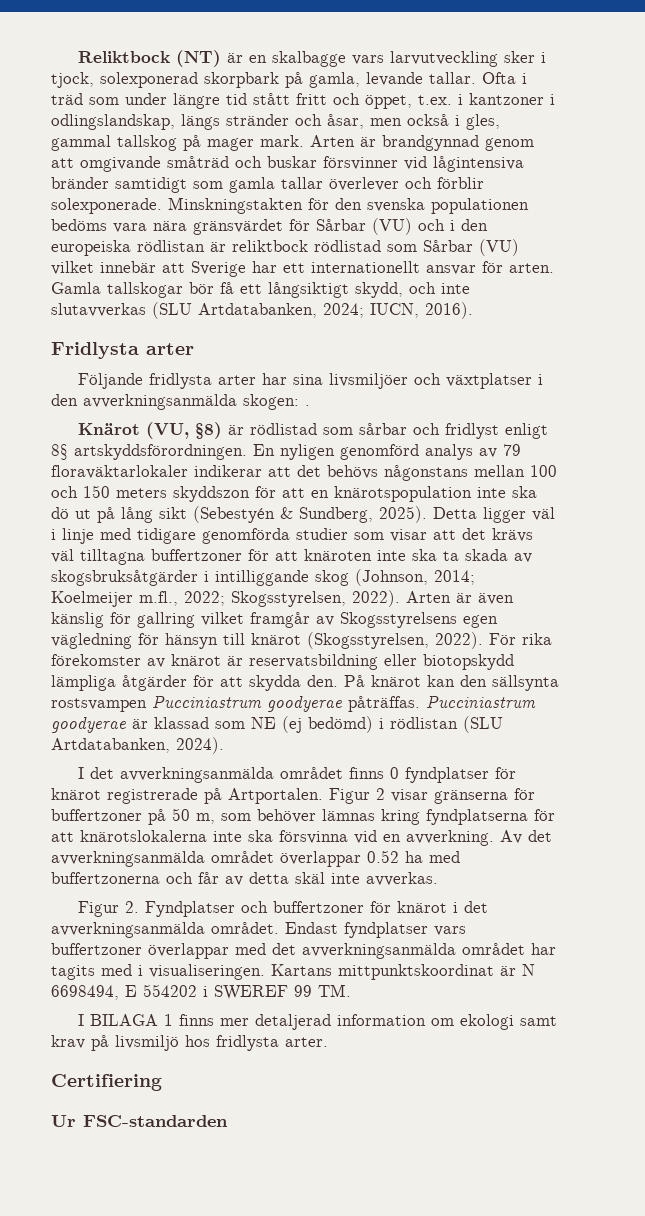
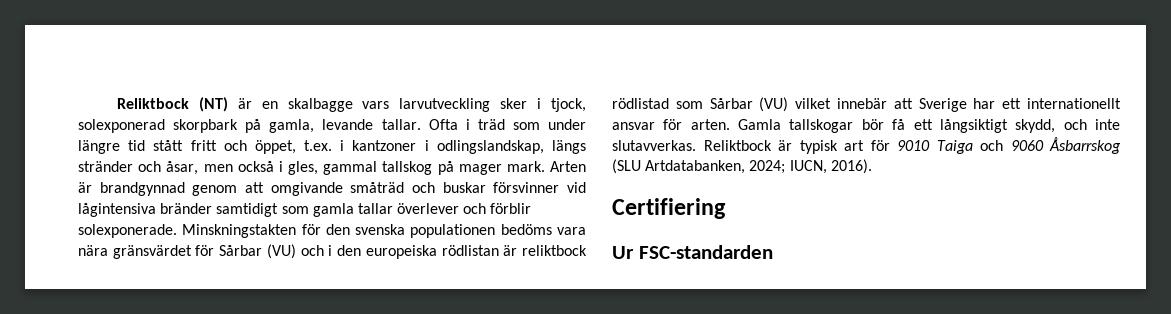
- Gamla tallskogar bör få ett långsiktigt skydd, och inte slutavverkas (SLU Artdatabanken, 2024; IUCN, 2016).
+ Gamla tallskogar bör få ett långsiktigt skydd, och inte slutavverkas. Reliktbock är typisk art för 9010 Taiga och 9060 Åsbarrskog (SLU Artdatabanken, 2024; IUCN, 2016).
- Fridlysta arter
- Följande fridlysta arter har sina livsmiljöer och växtplatser i den avverkningsanmälda skogen: .
- Knärot (VU, §8) är rödlistad som sårbar och fridlyst enligt 8§ artskyddsförordningen. En nyligen genomförd analys av 79 floraväktarlokaler indikerar att det behövs någonstans mellan 100 och 150 meters skyddszon för att en knärotspopulation inte ska dö ut på lång sikt (Sebestyén & Sundberg, 2025). Detta ligger väl i linje med tidigare genomförda studier som visar att det krävs väl tilltagna buffertzoner för att knäroten inte ska ta skada av skogsbruksåtgärder i intilliggande skog (Johnson, 2014; Koelmeijer m.fl., 2022; Skogsstyrelsen, 2022). Arten är även känslig för gallring vilket framgår av Skogsstyrelsens egen vägledning för hänsyn till knärot (Skogsstyrelsen, 2022). För rika förekomster av knärot är reservatsbildning eller biotopskydd lämpliga åtgärder för att skydda den. På knärot kan den sällsynta rostsvampen Pucciniastrum goodyerae påträffas. Pucciniastrum goodyerae är klassad som NE (ej bedömd) i rödlistan (SLU Artdatabanken, 2024).
- I det avverkningsanmälda området finns 0 fyndplatser för knärot registrerade på Artportalen. Figur 2 visar gränserna för buffertzoner på 50 m, som behöver lämnas kring fyndplatserna för att knärotslokalerna inte ska försvinna vid en avverkning. Av det avverkningsanmälda området överlappar 0.52 ha med buffertzonerna och får av detta skäl inte avverkas.
- Figur 2. Fyndplatser och buffertzoner för knärot i det avverkningsanmälda området. Endast fyndplatser vars buffertzoner överlappar med det avverkningsanmälda området har tagits med i visualiseringen. Kartans mittpunktskoordinat är N 6698494, E 554202 i SWEREF 99 TM.
- I BILAGA 1 finns mer detaljerad information om ekologi samt krav på livsmiljö hos fridlysta arter.

